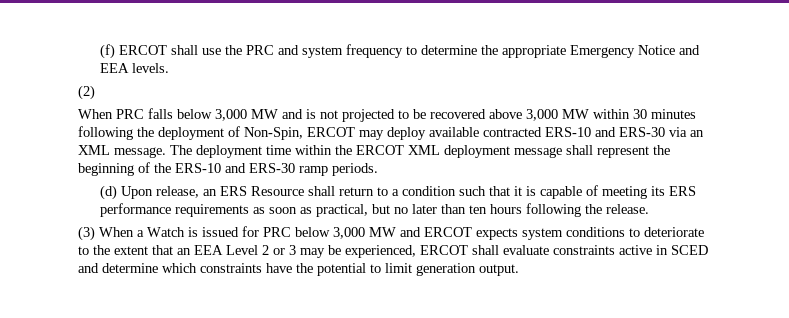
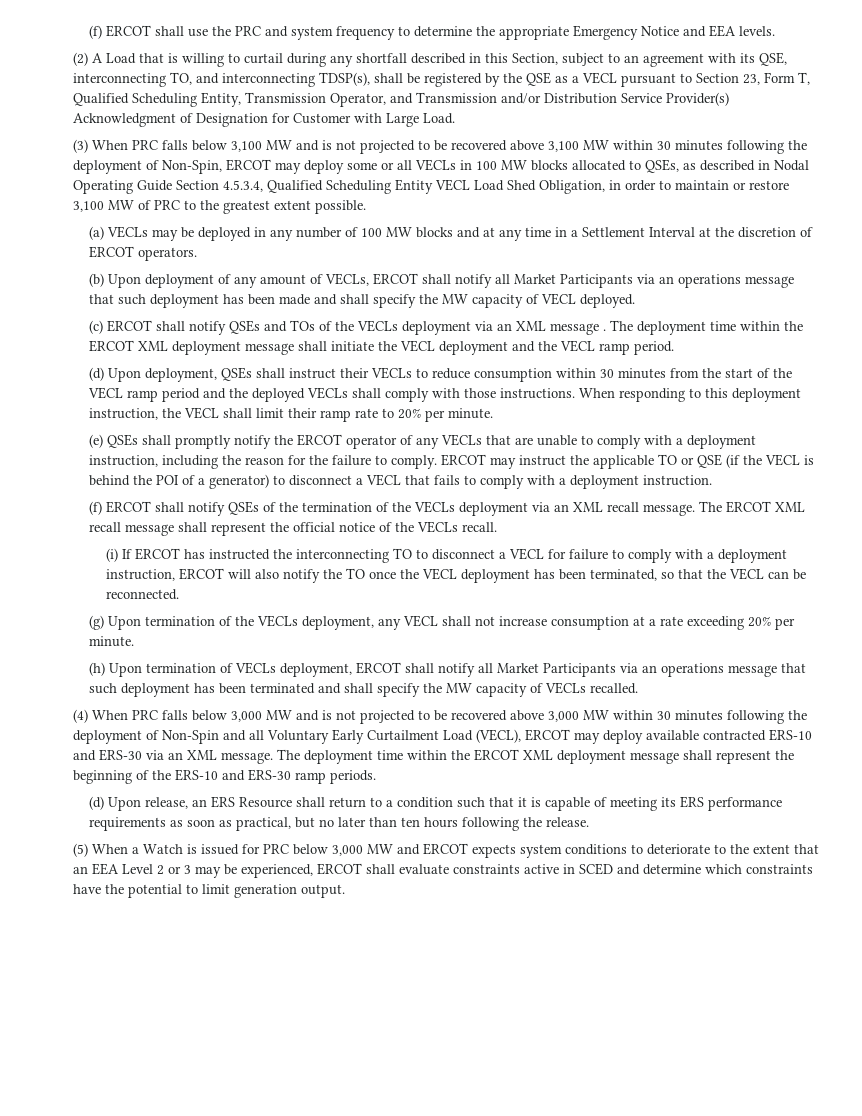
- (2)
- When PRC falls below 3,000 MW and is not projected to be recovered above 3,000 MW within 30 minutes following the deployment of Non-Spin, ERCOT may deploy available contracted ERS-10 and ERS-30 via an XML message.
+ (2) A Load that is willing to curtail during any shortfall described in this Section, subject to an agreement with its QSE, interconnecting TO, and interconnecting TDSP(s), shall be registered by the QSE as a VECL pursuant to Section 23, Form T, Qualified Scheduling Entity, Transmission Operator, and Transmission and/or Distribution Service Provider(s) Acknowledgment of Designation for Customer with Large Load.
+ (3) When PRC falls below 3,100 MW and is not projected to be recovered above 3,100 MW within 30 minutes following the deployment of Non-Spin, ERCOT may deploy some or all VECLs in 100 MW blocks allocated to QSEs, as described in Nodal Operating Guide Section 4.5.3.4, Qualified Scheduling Entity VECL Load Shed Obligation, in order to maintain or restore 3,100 MW of PRC to the greatest extent possible.
+ (a) VECLs may be deployed in any number of 100 MW blocks and at any time in a Settlement Interval at the discretion of ERCOT operators.
+ (b) Upon deployment of any amount of VECLs, ERCOT shall notify all Market Participants via an operations message that such deployment has been made and shall specify the MW capacity of VECL deployed.
+ (c) ERCOT shall notify QSEs and TOs of the VECLs deployment via an XML message . The deployment time within the ERCOT XML deployment message shall initiate the VECL deployment and the VECL ramp period.
+ (d) Upon deployment, QSEs shall instruct their VECLs to reduce consumption within 30 minutes from the start of the VECL ramp period and the deployed VECLs shall comply with those instructions. When responding to this deployment instruction, the VECL shall limit their ramp rate to 20% per minute.
+ (e) QSEs shall promptly notify the ERCOT operator of any VECLs that are unable to comply with a deployment instruction, including the reason for the failure to comply. ERCOT may instruct the applicable TO or QSE (if the VECL is behind the POI of a generator) to disconnect a VECL that fails to comply with a deployment instruction.
+ (f) ERCOT shall notify QSEs of the termination of the VECLs deployment via an XML recall message. The ERCOT XML recall message shall represent the official notice of the VECLs recall.
+ (i) If ERCOT has instructed the interconnecting TO to disconnect a VECL for failure to comply with a deployment instruction, ERCOT will also notify the TO once the VECL deployment has been terminated, so that the VECL can be reconnected.
+ (g) Upon termination of the VECLs deployment, any VECL shall not increase consumption at a rate exceeding 20% per minute.
+ (h) Upon termination of VECLs deployment, ERCOT shall notify all Market Participants via an operations message that such deployment has been terminated and shall specify the MW capacity of VECLs recalled.
+ (4) When PRC falls below 3,000 MW and is not projected to be recovered above 3,000 MW within 30 minutes following the deployment of Non-Spin and all Voluntary Early Curtailment Load (VECL), ERCOT may deploy available contracted ERS-10 and ERS-30 via an XML message.
- (3) When a Watch is issued for PRC below 3,000 MW and ERCOT expects system conditions to deteriorate to the extent that an EEA Level 2 or 3 may be experienced, ERCOT shall evaluate constraints active in SCED and determine which constraints have the potential to limit generation output.
+ (5) When a Watch is issued for PRC below 3,000 MW and ERCOT expects system conditions to deteriorate to the extent that an EEA Level 2 or 3 may be experienced, ERCOT shall evaluate constraints active in SCED and determine which constraints have the potential to limit generation output.

